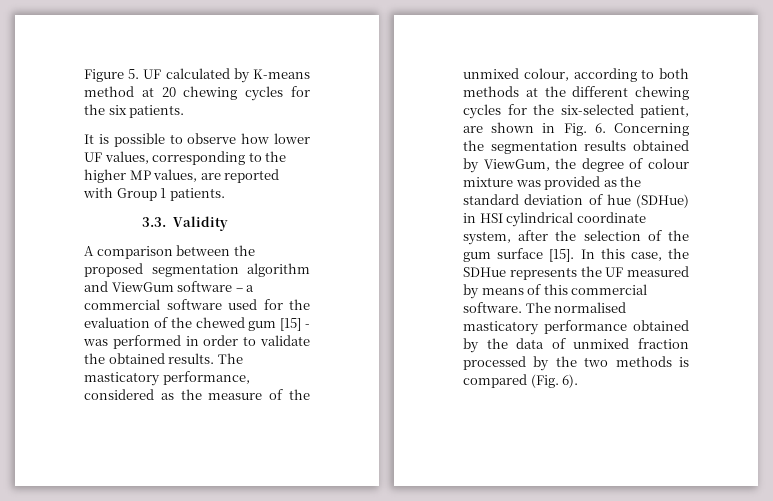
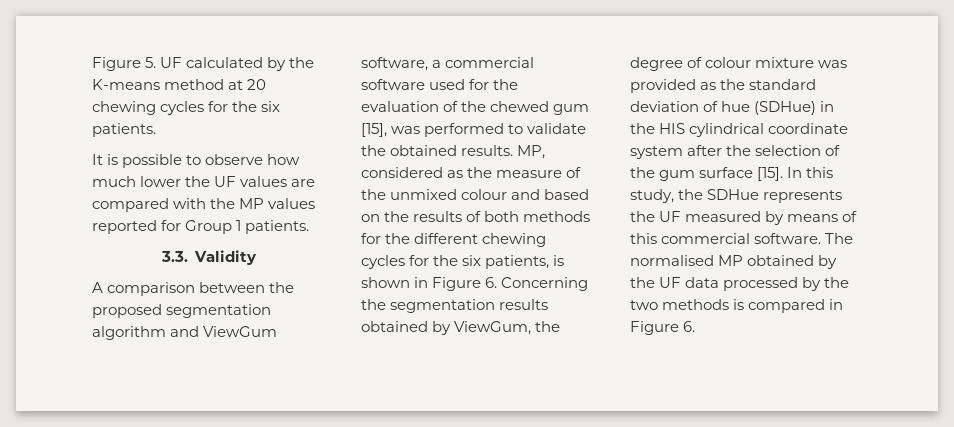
- Figure 5. UF calculated by K-means method at 20 chewing cycles for the six patients.
+ Figure 5. UF calculated by the K-means method at 20 chewing cycles for the six patients.
- It is possible to observe how lower UF values, corresponding to the higher MP values, are reported with Group 1 patients.
+ It is possible to observe how much lower the UF values are compared with the MP values reported for Group 1 patients.
- A comparison between the proposed segmentation algorithm and ViewGum software – a commercial software used for the evaluation of the chewed gum [15] - was performed in order to validate the obtained results.
+ A comparison between the proposed segmentation algorithm and ViewGum software, a commercial software used for the evaluation of the chewed gum [15], was performed to validate the obtained results.
- The masticatory performance, considered as the measure of the unmixed colour, according to both methods at the different chewing cycles for the six-selected patient, are shown in Fig. 6. Concerning the segmentation results obtained by ViewGum, the degree of colour mixture was provided as the standard deviation of hue (SDHue) in HSI cylindrical coordinate system, after the selection of the gum surface [15].
+ MP, considered as the measure of the unmixed colour and based on the results of both methods for the different chewing cycles for the six patients, is shown in Figure 6. Concerning the segmentation results obtained by ViewGum, the degree of colour mixture was provided as the standard deviation of hue (SDHue) in the HIS cylindrical coordinate system after the selection of the gum surface [15].
- In this case, the SDHue represents the UF measured by means of this commercial software.
+ In this study, the SDHue represents the UF measured by means of this commercial software.
- The normalised masticatory performance obtained by the data of unmixed fraction processed by the two methods is compared (Fig. 6).
+ The normalised MP obtained by the UF data processed by the two methods is compared in Figure 6.

